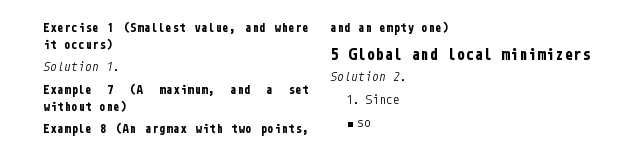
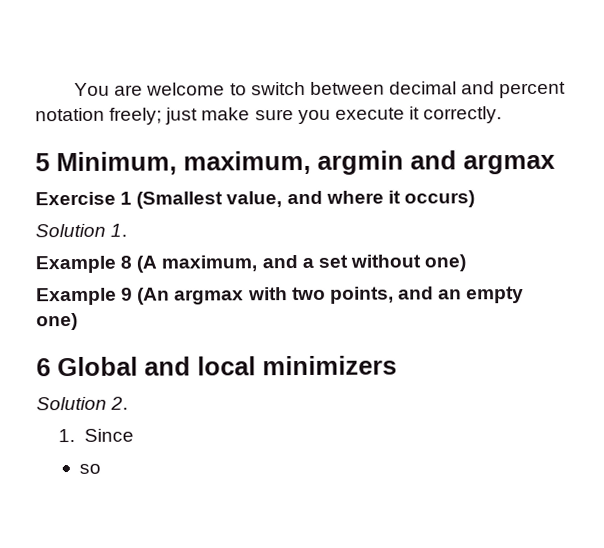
+ You are welcome to switch between decimal and percent notation freely; just make sure you execute it correctly.
+ 5 Minimum, maximum, argmin and argmax
- Example 7 (A maximum, and a set without one)
+ Example 8 (A maximum, and a set without one)
- Example 8 (An argmax with two points, and an empty one)
+ Example 9 (An argmax with two points, and an empty one)
- 5 Global and local minimizers
+ 6 Global and local minimizers

